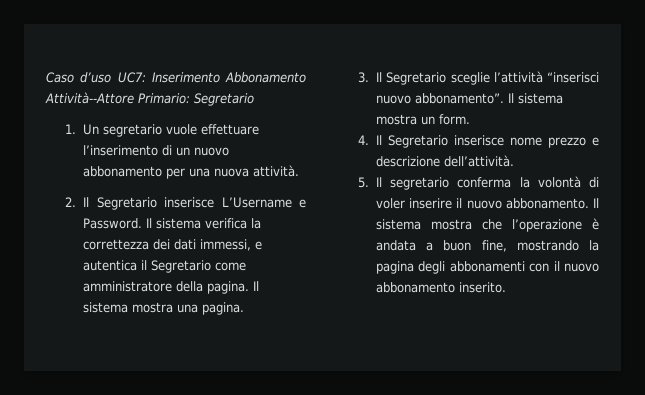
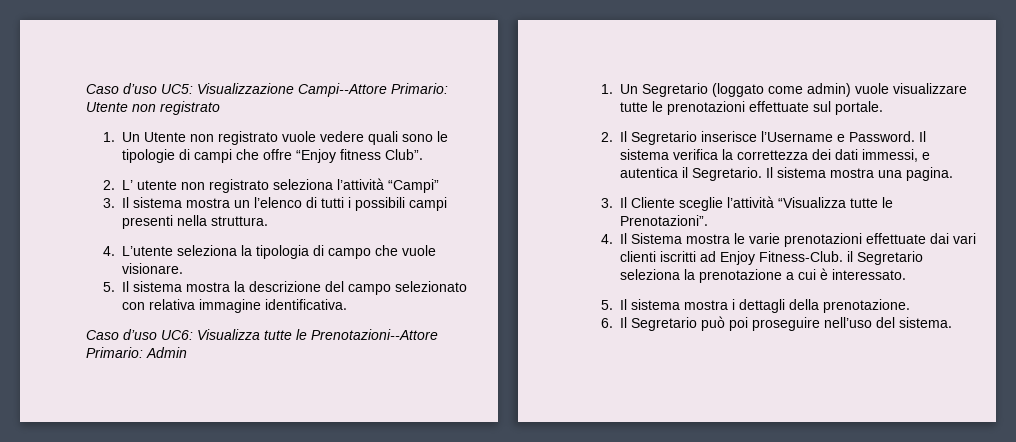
- Caso d’uso UC7: Inserimento Abbonamento Attività--Attore Primario: Segretario
- 1. Un segretario vuole effettuare l’inserimento di un nuovo abbonamento per una nuova attività.
+ Caso d’uso UC5: Visualizzazione Campi--Attore Primario: Utente non registrato
+ 1. Un Utente non registrato vuole vedere quali sono le tipologie di campi che offre “Enjoy fitness Club”.
+ 2. L’ utente non registrato seleziona l’attività “Campi”
+ 3. Il sistema mostra un l’elenco di tutti i possibili campi presenti nella struttura.
+ 4. L’utente seleziona la tipologia di campo che vuole visionare.
+ 5. Il sistema mostra la descrizione del campo selezionato con relativa immagine identificativa.
+ Caso d’uso UC6: Visualizza tutte le Prenotazioni--Attore Primario: Admin
+ 1. Un Segretario (loggato come admin) vuole visualizzare tutte le prenotazioni effettuate sul portale.
- 2. Il Segretario inserisce L’Username e Password.
+ 2. Il Segretario inserisce l’Username e Password.
- Il sistema verifica la correttezza dei dati immessi, e autentica il Segretario come amministratore della pagina.
+ Il sistema verifica la correttezza dei dati immessi, e autentica il Segretario.
- 3. Il Segretario sceglie l’attività “inserisci nuovo abbonamento”. Il sistema mostra un form.
- 4. Il Segretario inserisce nome prezzo e descrizione dell’attività.
- 5. Il segretario conferma la volontà di voler inserire il nuovo abbonamento. Il sistema mostra che l’operazione è andata a buon fine, mostrando la pagina degli abbonamenti con il nuovo abbonamento inserito.
+ 3. Il Cliente sceglie l’attività “Visualizza tutte le Prenotazioni”.
+ 4. Il Sistema mostra le varie prenotazioni effettuate dai vari clienti iscritti ad Enjoy Fitness-Club. il Segretario seleziona la prenotazione a cui è interessato.
+ 5. Il sistema mostra i dettagli della prenotazione.
+ 6. Il Segretario può poi proseguire nell’uso del sistema.

